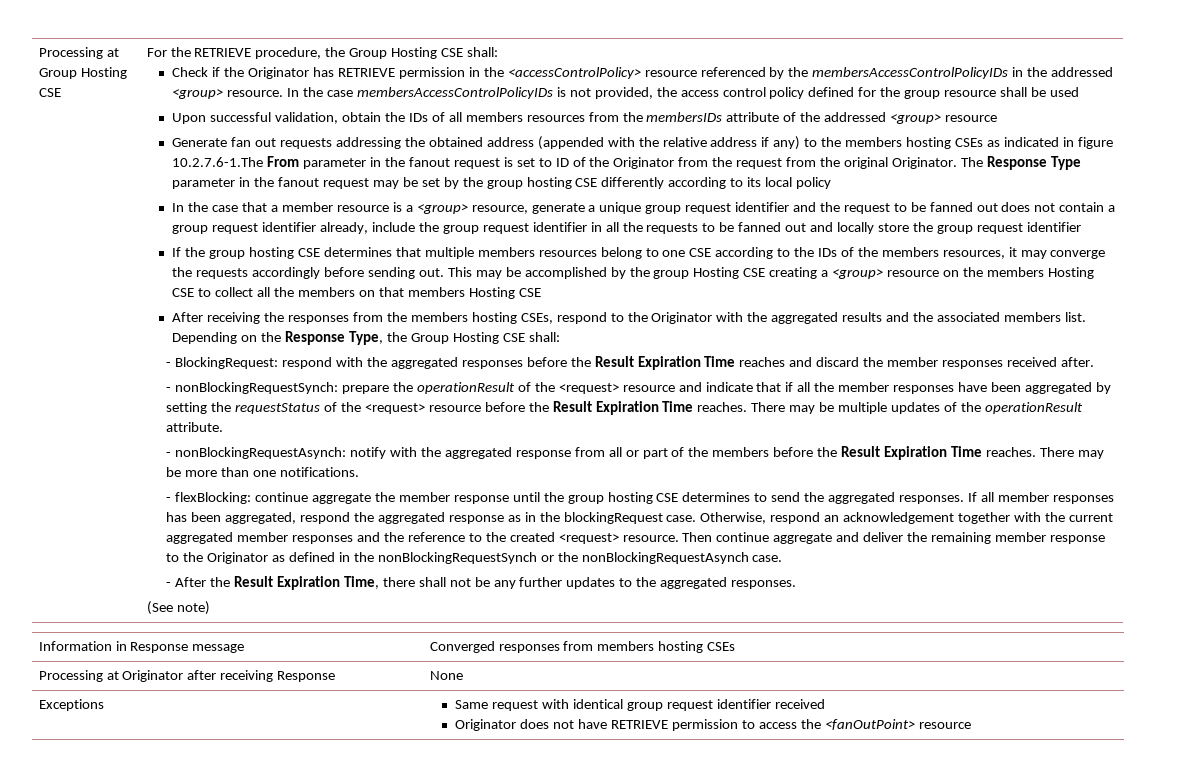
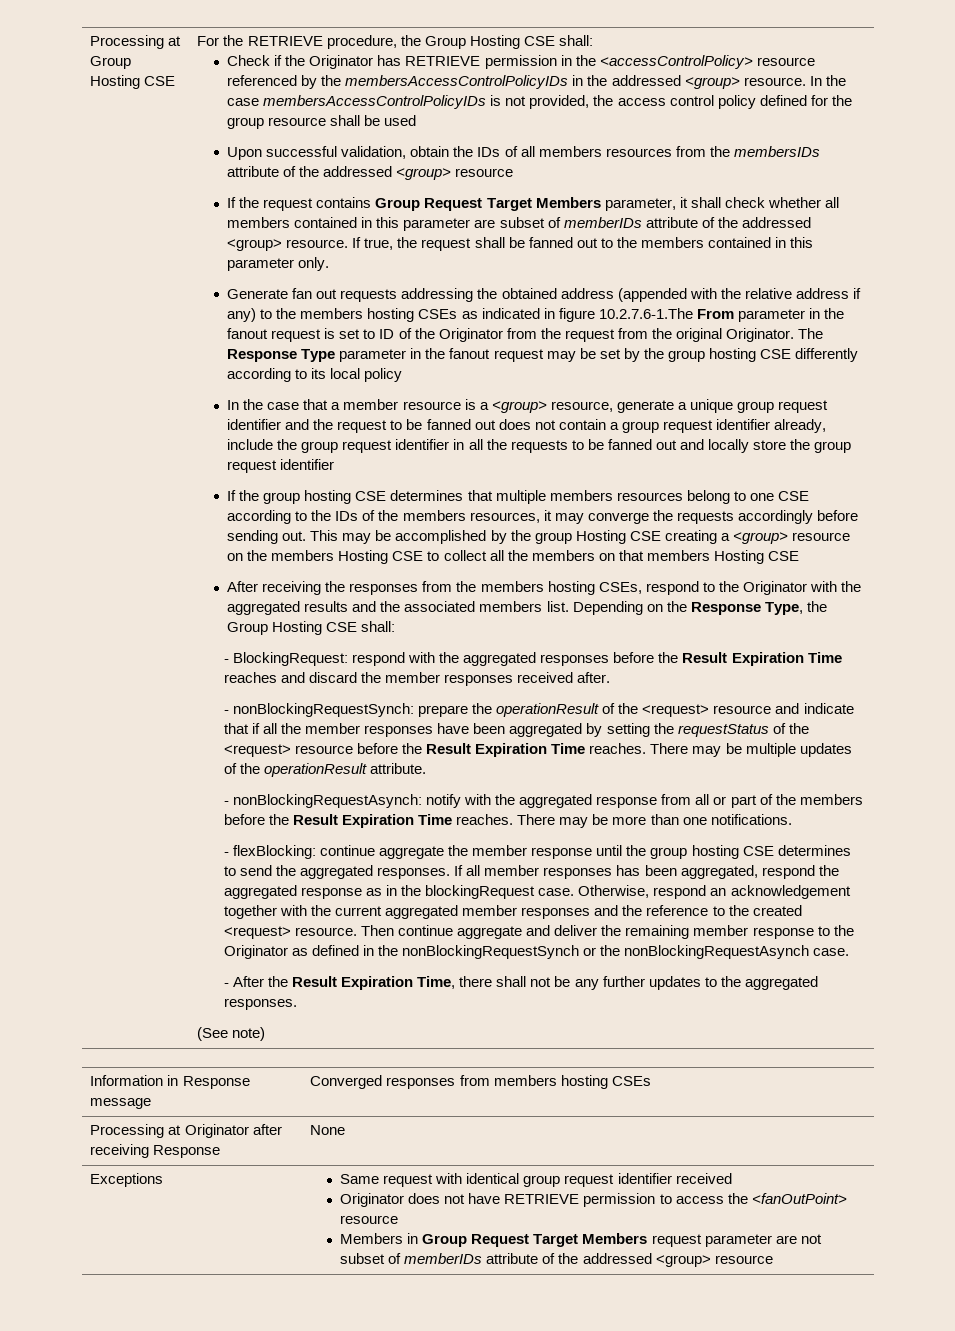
+ If the request contains Group Request Target Members parameter, it shall check whether all members contained in this parameter are subset of memberIDs attribute of the addressed <group> resource. If true, the request shall be fanned out to the members contained in this parameter only.
  Exceptions | Same request with identical group request identifier received
  Originator does not have RETRIEVE permission to access the <fanOutPoint> resource
+ Members in Group Request Target Members request parameter are not subset of memberIDs attribute of the addressed <group> resource

